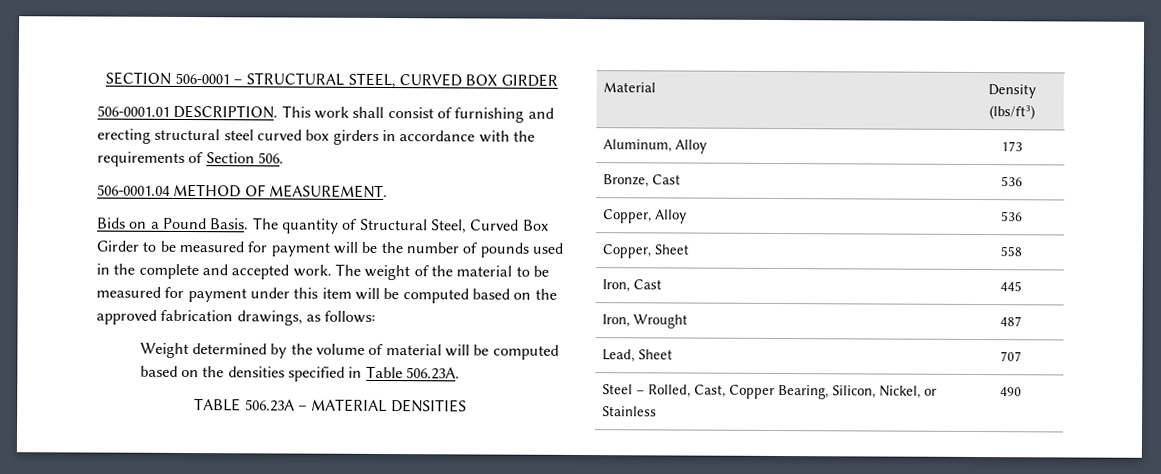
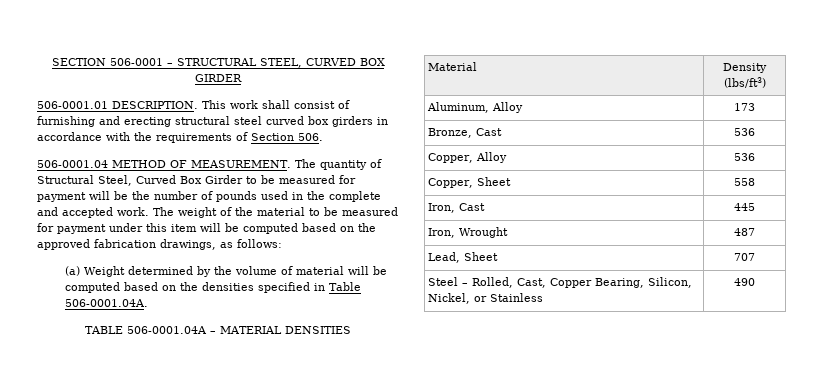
- 506-0001.04 METHOD OF MEASUREMENT.
- Bids on a Pound Basis. The quantity of Structural Steel, Curved Box Girder to be measured for payment will be the number of pounds used in the complete and accepted work.
+ 506-0001.04 METHOD OF MEASUREMENT. The quantity of Structural Steel, Curved Box Girder to be measured for payment will be the number of pounds used in the complete and accepted work.
- Weight determined by the volume of material will be computed based on the densities specified in Table 506.23A.
+ (a) Weight determined by the volume of material will be computed based on the densities specified in Table 506-0001.04A.
- TABLE 506.23A – MATERIAL DENSITIES
+ TABLE 506-0001.04A – MATERIAL DENSITIES

